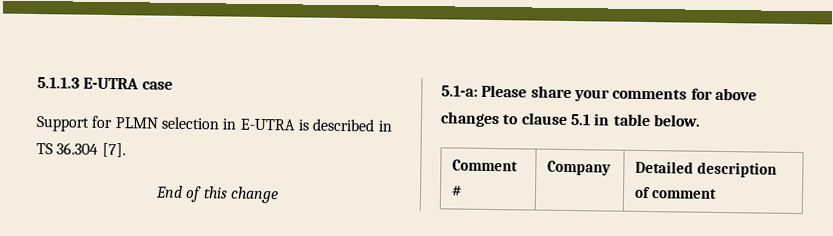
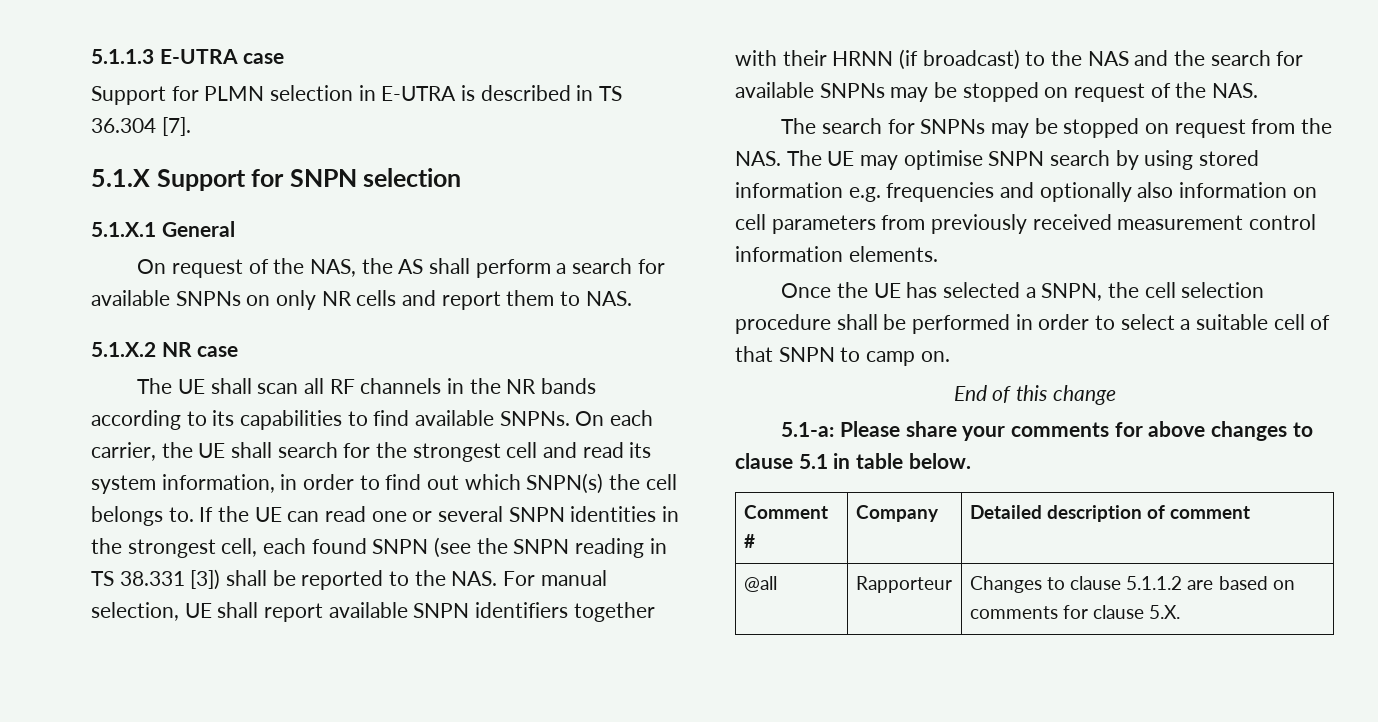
+ 5.1.X Support for SNPN selection
+ 5.1.X.1 General
+ On request of the NAS, the AS shall perform a search for available SNPNs on only NR cells and report them to NAS.
+ 5.1.X.2 NR case
+ The UE shall scan all RF channels in the NR bands according to its capabilities to find available SNPNs. On each carrier, the UE shall search for the strongest cell and read its system information, in order to find out which SNPN(s) the cell belongs to. If the UE can read one or several SNPN identities in the strongest cell, each found SNPN (see the SNPN reading in TS 38.331 [3]) shall be reported to the NAS. For manual selection, UE shall report available SNPN identifiers together with their HRNN (if broadcast) to the NAS and the search for available SNPNs may be stopped on request of the NAS.
+ The search for SNPNs may be stopped on request from the NAS. The UE may optimise SNPN search by using stored information e.g. frequencies and optionally also information on cell parameters from previously received measurement control information elements.
+ Once the UE has selected a SNPN, the cell selection procedure shall be performed in order to select a suitable cell of that SNPN to camp on.
+ @all | Rapporteur | Changes to clause 5.1.1.2 are based on comments for clause 5.X.

